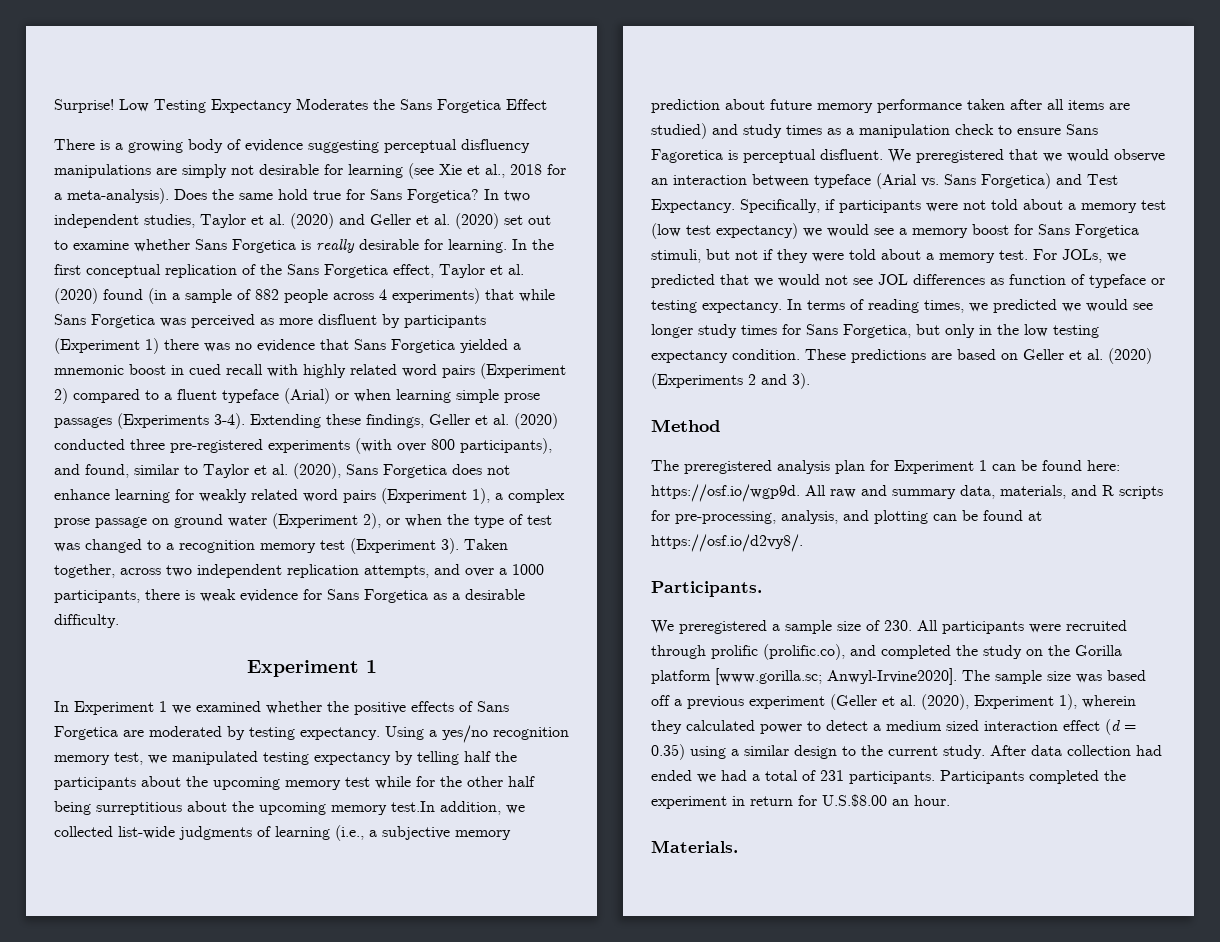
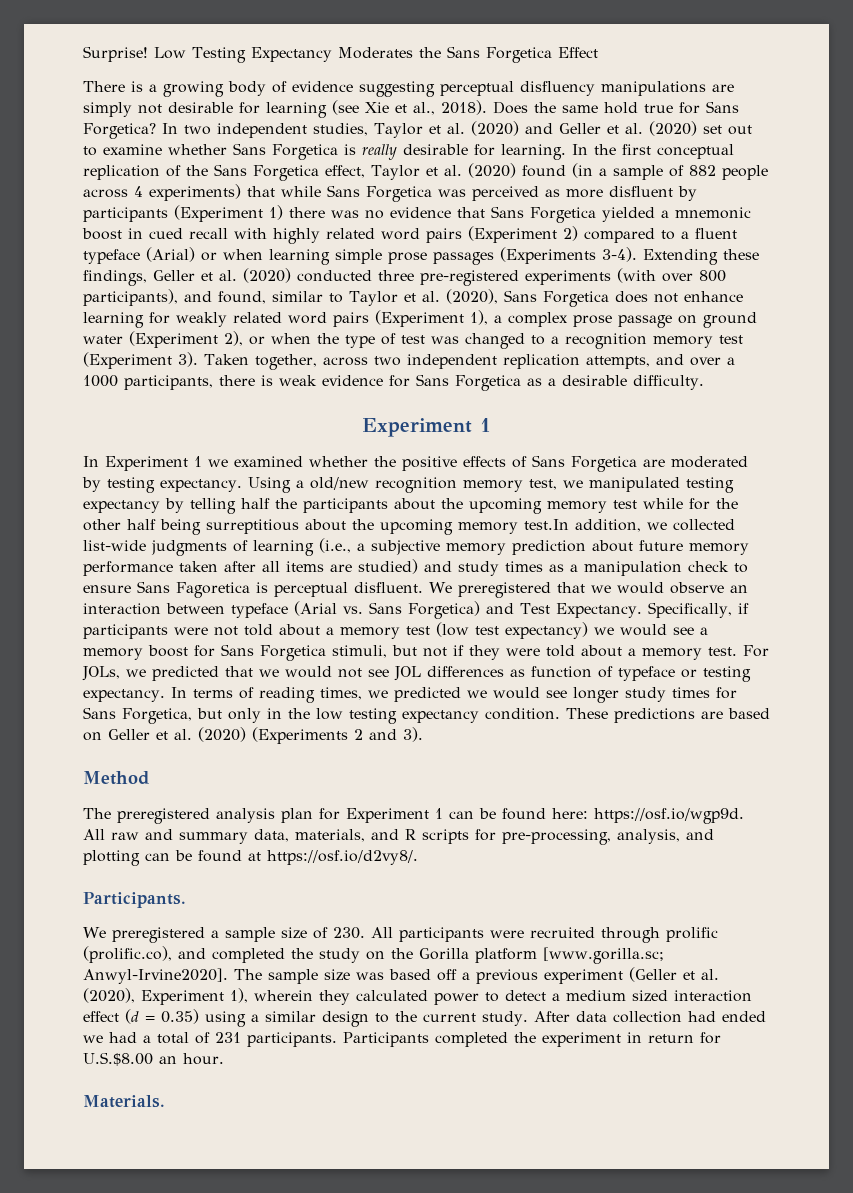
- There is a growing body of evidence suggesting perceptual disfluency manipulations are simply not desirable for learning (see Xie et al., 2018 for a meta-analysis).
+ There is a growing body of evidence suggesting perceptual disfluency manipulations are simply not desirable for learning (see Xie et al., 2018).
- Using a yes/no recognition memory test, we manipulated testing expectancy by telling half the participants about the upcoming memory test while for the other half being surreptitious about the upcoming memory test.In addition, we collected list-wide judgments of learning (i.e., a subjective memory prediction about future memory performance taken after all items are studied) and study times as a manipulation check to ensure Sans Fagoretica is perceptual disfluent.
+ Using a old/new recognition memory test, we manipulated testing expectancy by telling half the participants about the upcoming memory test while for the other half being surreptitious about the upcoming memory test.In addition, we collected list-wide judgments of learning (i.e., a subjective memory prediction about future memory performance taken after all items are studied) and study times as a manipulation check to ensure Sans Fagoretica is perceptual disfluent.

